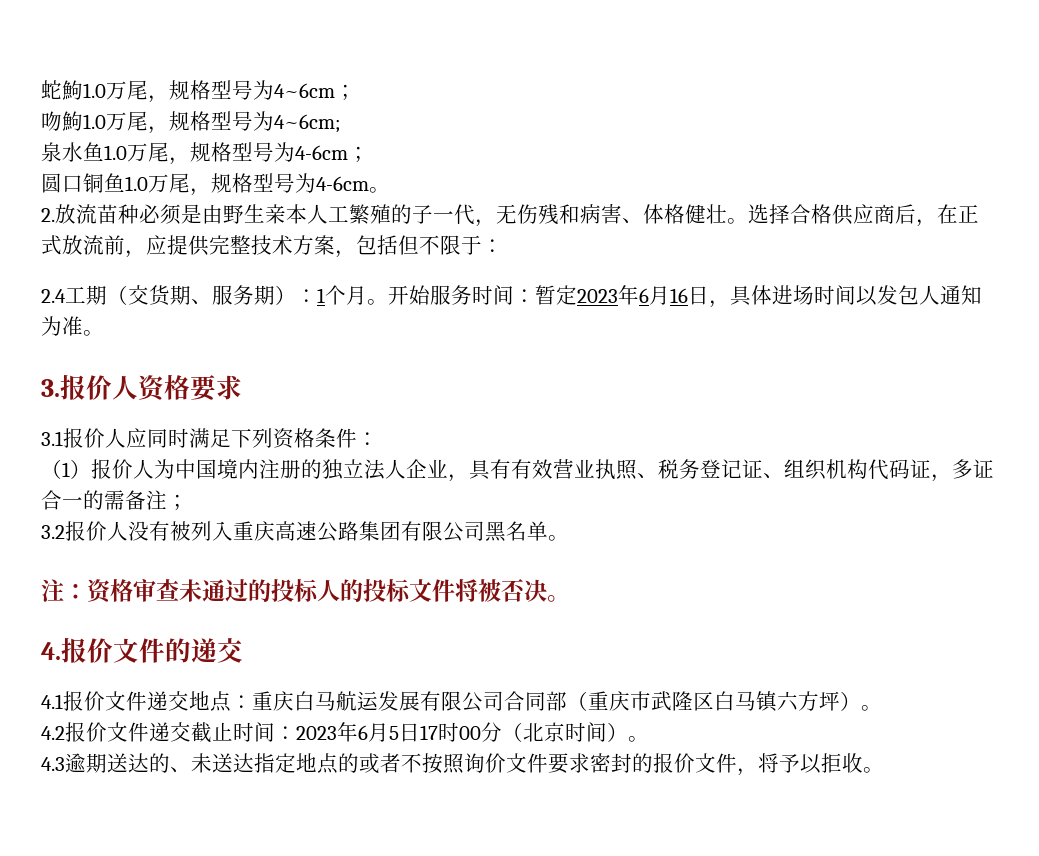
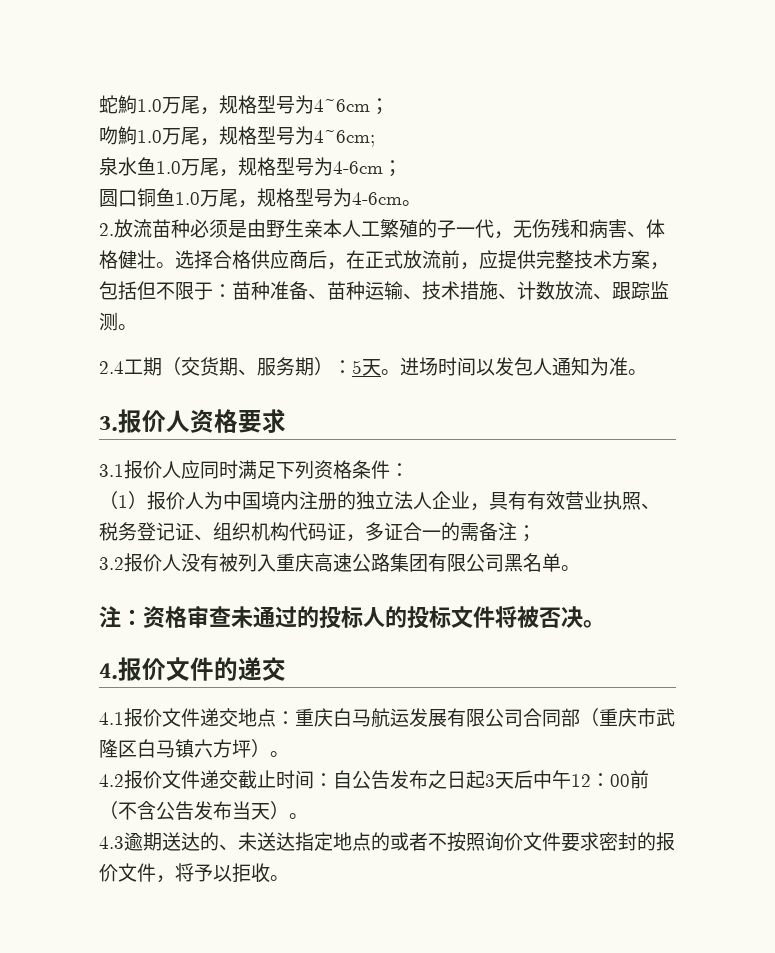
- 选择合格供应商后，在正式放流前，应提供完整技术方案，包括但不限于：
+ 选择合格供应商后，在正式放流前，应提供完整技术方案，包括但不限于：苗种准备、苗种运输、技术措施、计数放流、跟踪监测。
- 2.4工期（交货期、服务期）：1个月。开始服务时间：暂定2023年6月16日，具体进场时间以发包人通知为准。
+ 2.4工期（交货期、服务期）：5天。进场时间以发包人通知为准。
- 4.2报价文件递交截止时间：2023年6月5日17时00分（北京时间）。
+ 4.2报价文件递交截止时间：自公告发布之日起3天后中午12：00前（不含公告发布当天）。

